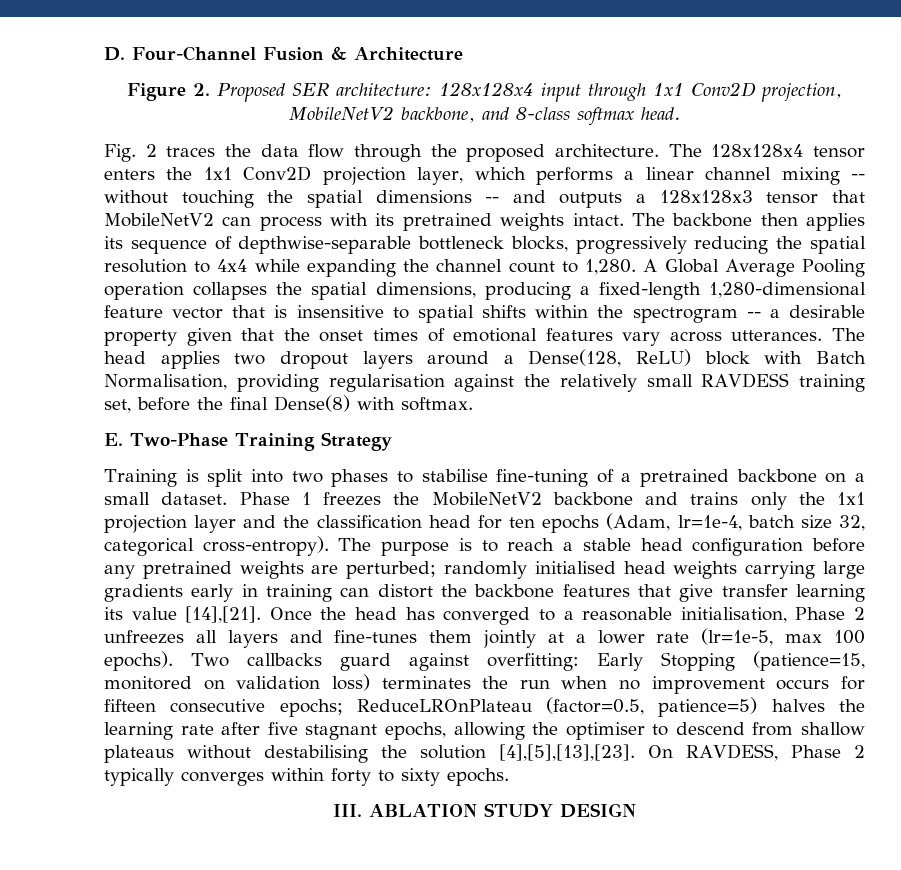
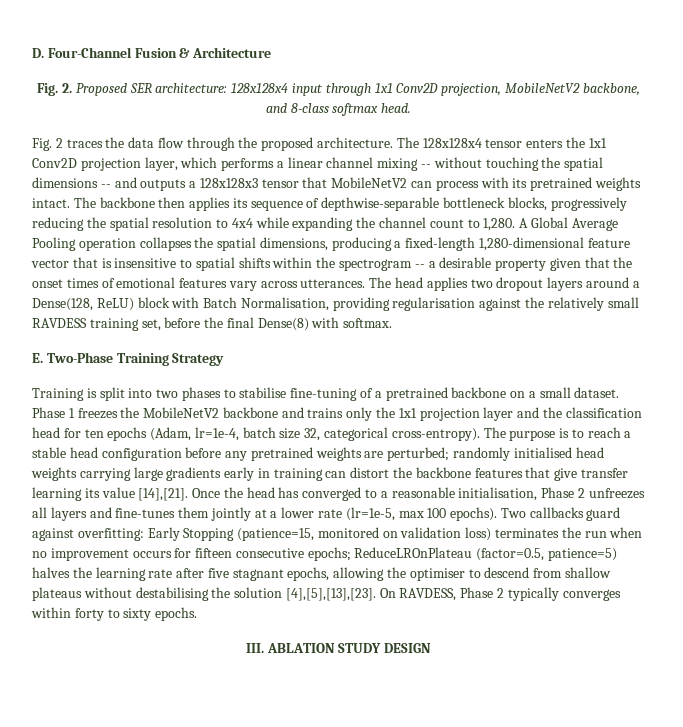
- Figure 2. Proposed SER architecture: 128x128x4 input through 1x1 Conv2D projection, MobileNetV2 backbone, and 8-class softmax head.
+ Fig. 2. Proposed SER architecture: 128x128x4 input through 1x1 Conv2D projection, MobileNetV2 backbone, and 8-class softmax head.

